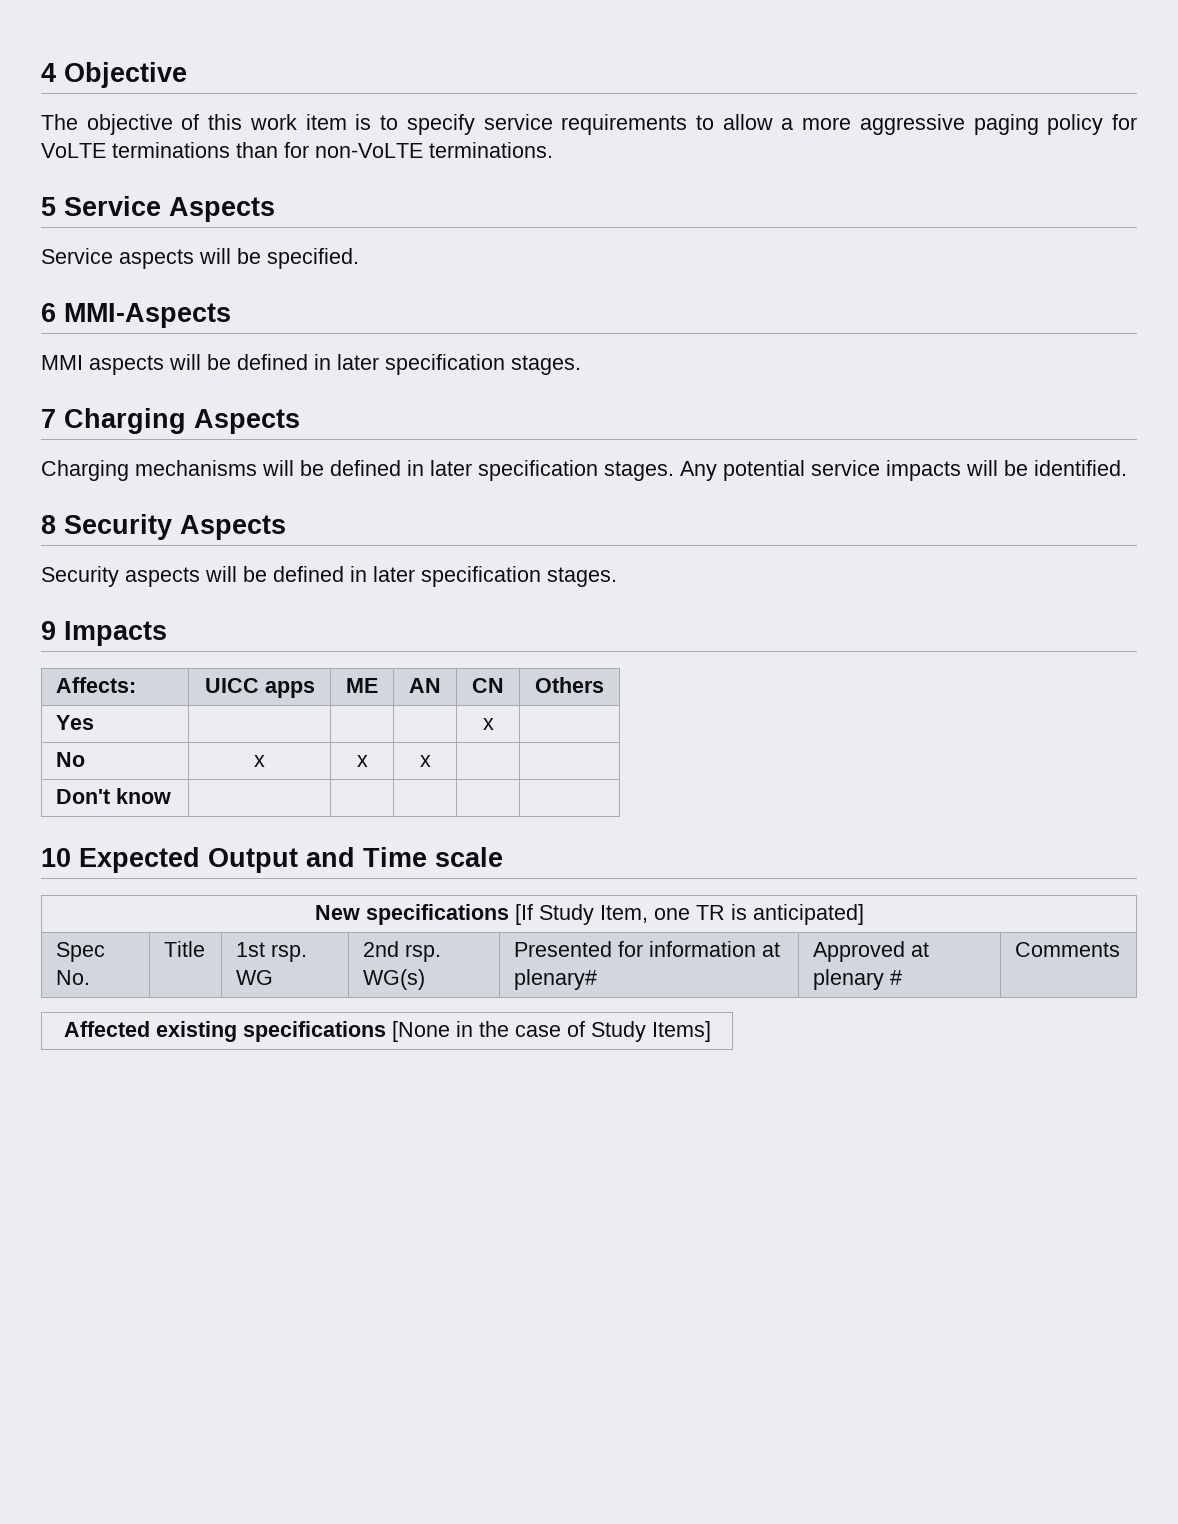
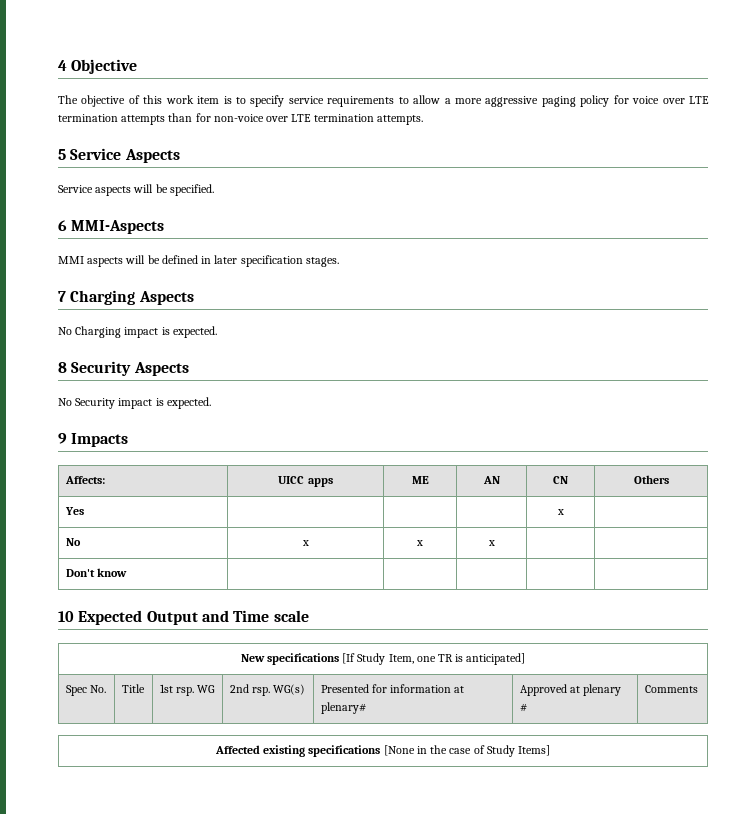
- The objective of this work item is to specify service requirements to allow a more aggressive paging policy for VoLTE terminations than for non-VoLTE terminations.
+ The objective of this work item is to specify service requirements to allow a more aggressive paging policy for voice over LTE termination attempts than for non-voice over LTE termination attempts.
- Charging mechanisms will be defined in later specification stages. Any potential service impacts will be identified.
+ No Charging impact is expected.
  8 Security Aspects
- Security aspects will be defined in later specification stages.
+ No Security impact is expected.

